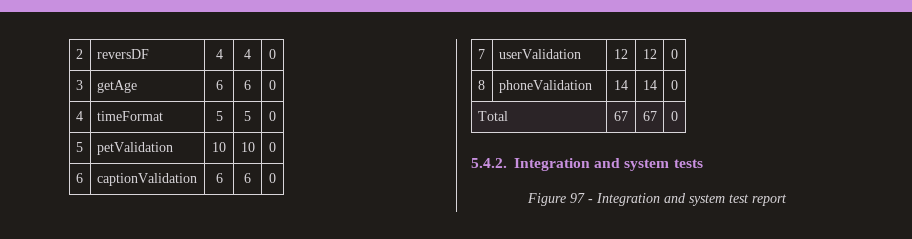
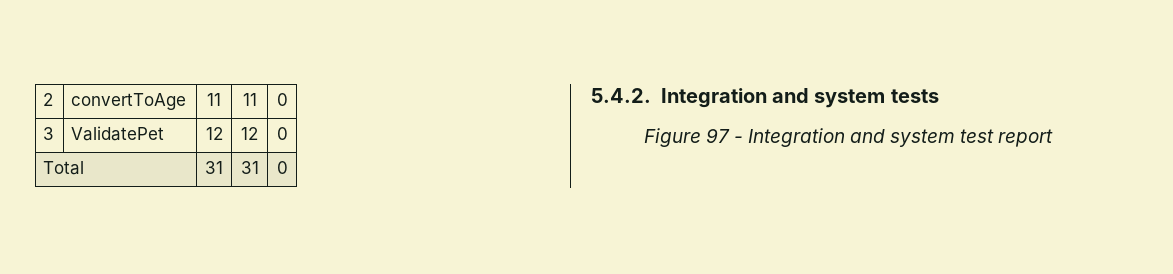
- 2 | reversDF | 4 | 4 | 0
+ 2 | convertToAge | 11 | 11 | 0
- 3 | getAge | 6 | 6 | 0
- 4 | timeFormat | 5 | 5 | 0
- 5 | petValidation | 10 | 10 | 0
- 6 | captionValidation | 6 | 6 | 0
- 7 | userValidation | 12 | 12 | 0
- 8 | phoneValidation | 14 | 14 | 0
+ 3 | ValidatePet | 12 | 12 | 0
- Total | 67 | 67 | 0
+ Total | 31 | 31 | 0

